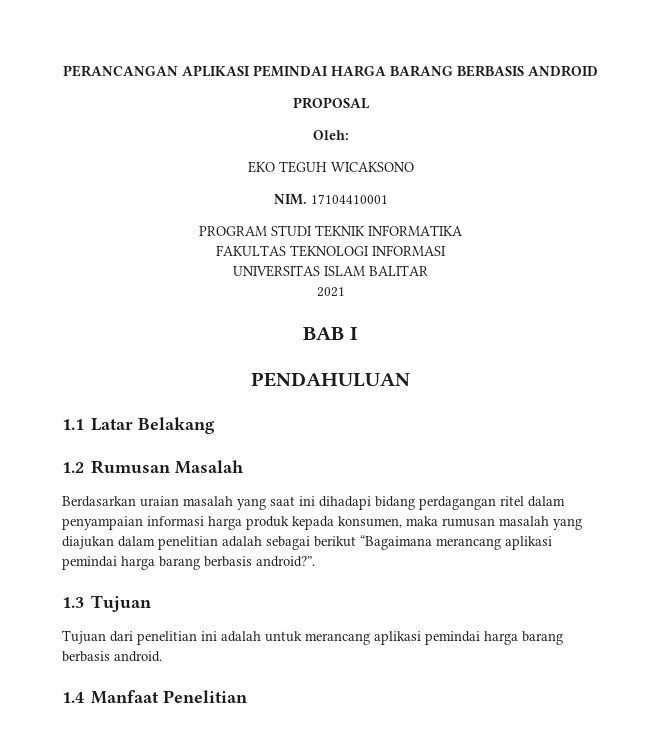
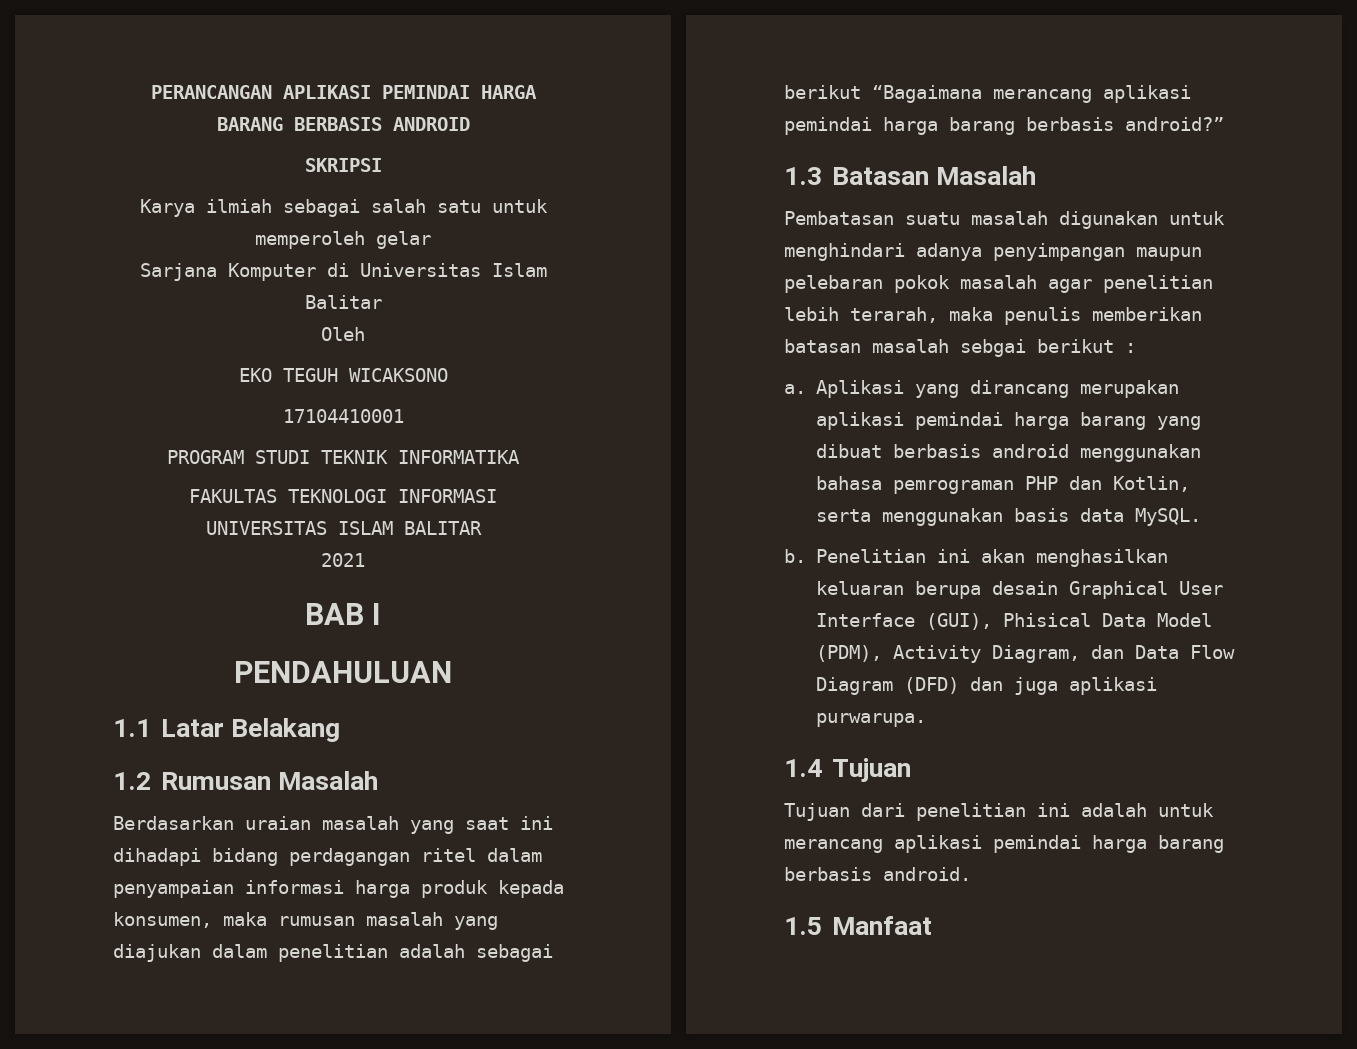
- PROPOSAL
- Oleh:
+ SKRIPSI
+ Karya ilmiah sebagai salah satu untuk memperoleh gelar
+ Sarjana Komputer di Universitas Islam Balitar
+ Oleh
- NIM. 17104410001
+ 17104410001
- Berdasarkan uraian masalah yang saat ini dihadapi bidang perdagangan ritel dalam penyampaian informasi harga produk kepada konsumen, maka rumusan masalah yang diajukan dalam penelitian adalah sebagai berikut “Bagaimana merancang aplikasi pemindai harga barang berbasis android?”.
- 1.3 Tujuan
+ Berdasarkan uraian masalah yang saat ini dihadapi bidang perdagangan ritel dalam penyampaian informasi harga produk kepada konsumen, maka rumusan masalah yang diajukan dalam penelitian adalah sebagai berikut “Bagaimana merancang aplikasi pemindai harga barang berbasis android?”
+ 1.3 Batasan Masalah
+ Pembatasan suatu masalah digunakan untuk menghindari adanya penyimpangan maupun pelebaran pokok masalah agar penelitian lebih terarah, maka penulis memberikan batasan masalah sebgai berikut :
+ a. Aplikasi yang dirancang merupakan aplikasi pemindai harga barang yang dibuat berbasis android menggunakan bahasa pemrograman PHP dan Kotlin, serta menggunakan basis data MySQL.
+ b. Penelitian ini akan menghasilkan keluaran berupa desain Graphical User Interface (GUI), Phisical Data Model (PDM), Activity Diagram, dan Data Flow Diagram (DFD) dan juga aplikasi purwarupa.
+ 1.4 Tujuan
- 1.4 Manfaat Penelitian
+ 1.5 Manfaat

